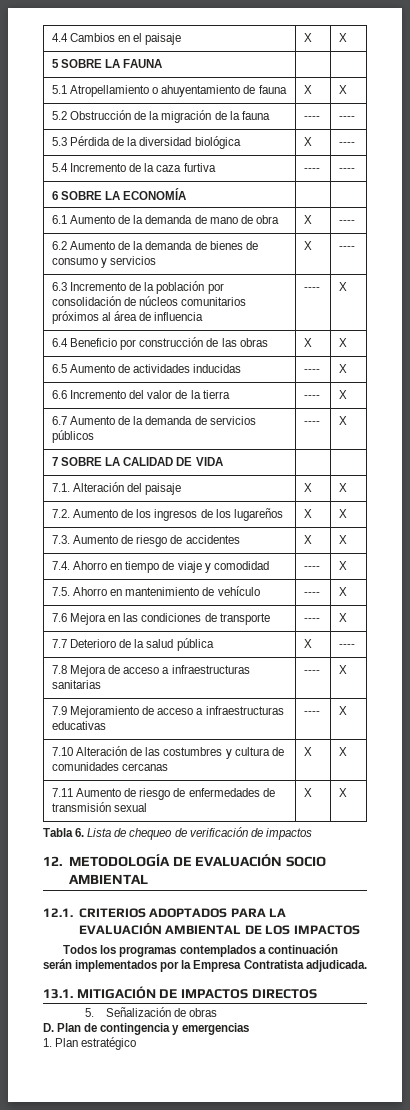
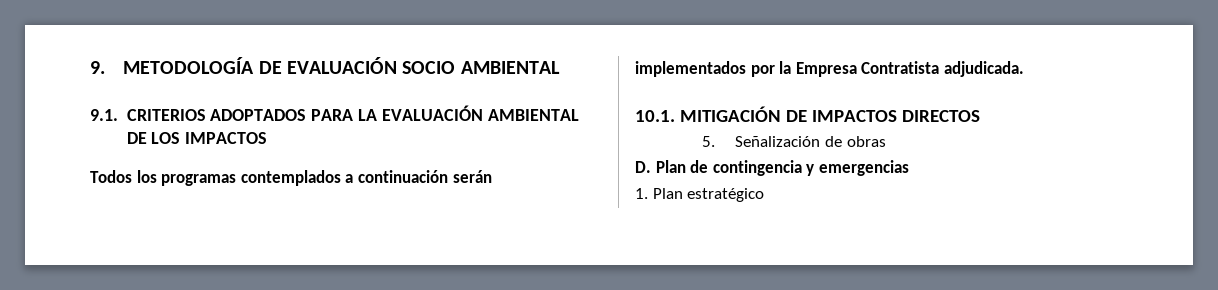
- 4.4 Cambios en el paisaje | X | X
- 5 SOBRE LA FAUNA | |
- 5.1 Atropellamiento o ahuyentamiento de fauna | X | X
- 5.2 Obstrucción de la migración de la fauna | ---- | ----
- 5.3 Pérdida de la diversidad biológica | X | ----
- 5.4 Incremento de la caza furtiva | ---- | ----
- 6 SOBRE LA ECONOMÍA | |
- 6.1 Aumento de la demanda de mano de obra | X | ----
- 6.2 Aumento de la demanda de bienes de consumo y servicios | X | ----
- 6.3 Incremento de la población por consolidación de núcleos comunitarios próximos al área de influencia | ---- | X
- 6.4 Beneficio por construcción de las obras | X | X
- 6.5 Aumento de actividades inducidas | ---- | X
- 6.6 Incremento del valor de la tierra | ---- | X
- 6.7 Aumento de la demanda de servicios públicos | ---- | X
- 7 SOBRE LA CALIDAD DE VIDA | |
- 7.1. Alteración del paisaje | X | X
- 7.2. Aumento de los ingresos de los lugareños | X | X
- 7.3. Aumento de riesgo de accidentes | X | X
- 7.4. Ahorro en tiempo de viaje y comodidad | ---- | X
- 7.5. Ahorro en mantenimiento de vehículo | ---- | X
- 7.6 Mejora en las condiciones de transporte | ---- | X
- 7.7 Deterioro de la salud pública | X | ----
- 7.8 Mejora de acceso a infraestructuras sanitarias | ---- | X
- 7.9 Mejoramiento de acceso a infraestructuras educativas | ---- | X
- 7.10 Alteración de las costumbres y cultura de comunidades cercanas | X | X
- 7.11 Aumento de riesgo de enfermedades de transmisión sexual | X | X
- Tabla 6. Lista de chequeo de verificación de impactos
- 12. METODOLOGÍA DE EVALUACIÓN SOCIO AMBIENTAL
+ 9. METODOLOGÍA DE EVALUACIÓN SOCIO AMBIENTAL
- 12.1. CRITERIOS ADOPTADOS PARA LA EVALUACIÓN AMBIENTAL DE LOS IMPACTOS
+ 9.1. CRITERIOS ADOPTADOS PARA LA EVALUACIÓN AMBIENTAL DE LOS IMPACTOS
- 13.1. MITIGACIÓN DE IMPACTOS DIRECTOS
+ 10.1. MITIGACIÓN DE IMPACTOS DIRECTOS

